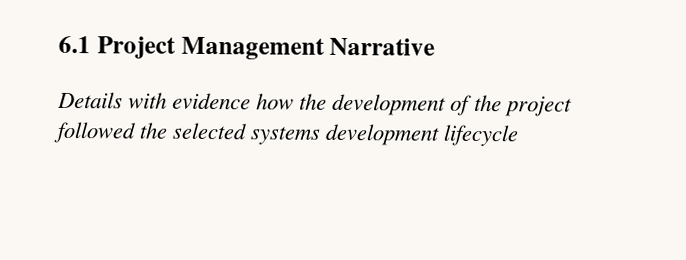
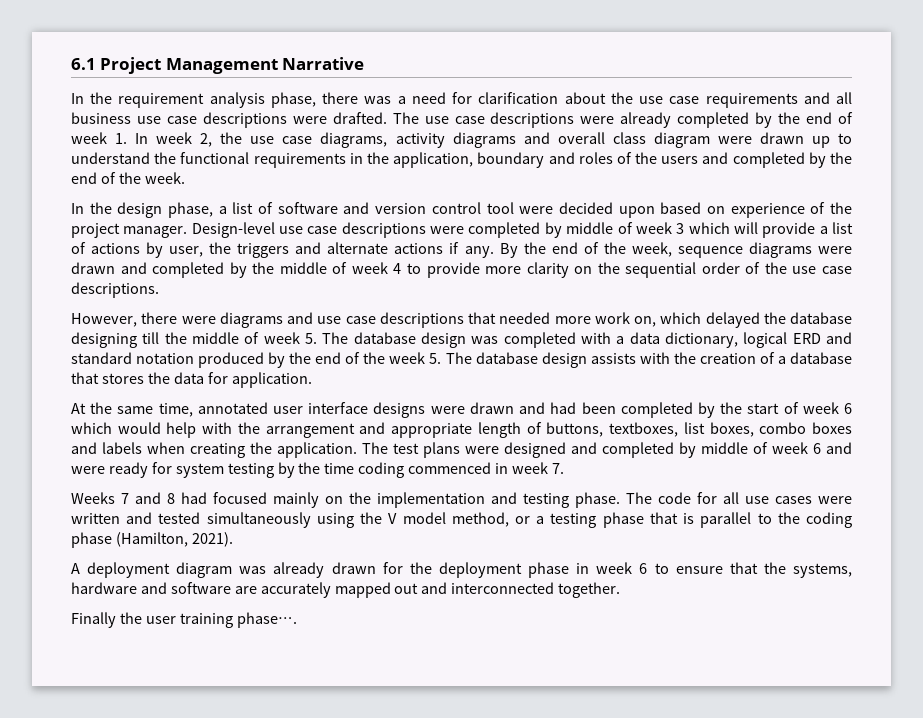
- Details with evidence how the development of the project followed the selected systems development lifecycle
+ In the requirement analysis phase, there was a need for clarification about the use case requirements and all business use case descriptions were drafted. The use case descriptions were already completed by the end of week 1. In week 2, the use case diagrams, activity diagrams and overall class diagram were drawn up to understand the functional requirements in the application, boundary and roles of the users and completed by the end of the week.
+ In the design phase, a list of software and version control tool were decided upon based on experience of the project manager. Design-level use case descriptions were completed by middle of week 3 which will provide a list of actions by user, the triggers and alternate actions if any. By the end of the week, sequence diagrams were drawn and completed by the middle of week 4 to provide more clarity on the sequential order of the use case descriptions.
+ However, there were diagrams and use case descriptions that needed more work on, which delayed the database designing till the middle of week 5. The database design was completed with a data dictionary, logical ERD and standard notation produced by the end of the week 5. The database design assists with the creation of a database that stores the data for application.
+ At the same time, annotated user interface designs were drawn and had been completed by the start of week 6 which would help with the arrangement and appropriate length of buttons, textboxes, list boxes, combo boxes and labels when creating the application. The test plans were designed and completed by middle of week 6 and were ready for system testing by the time coding commenced in week 7.
+ Weeks 7 and 8 had focused mainly on the implementation and testing phase. The code for all use cases were written and tested simultaneously using the V model method, or a testing phase that is parallel to the coding phase (Hamilton, 2021).
+ A deployment diagram was already drawn for the deployment phase in week 6 to ensure that the systems, hardware and software are accurately mapped out and interconnected together.
+ Finally the user training phase….

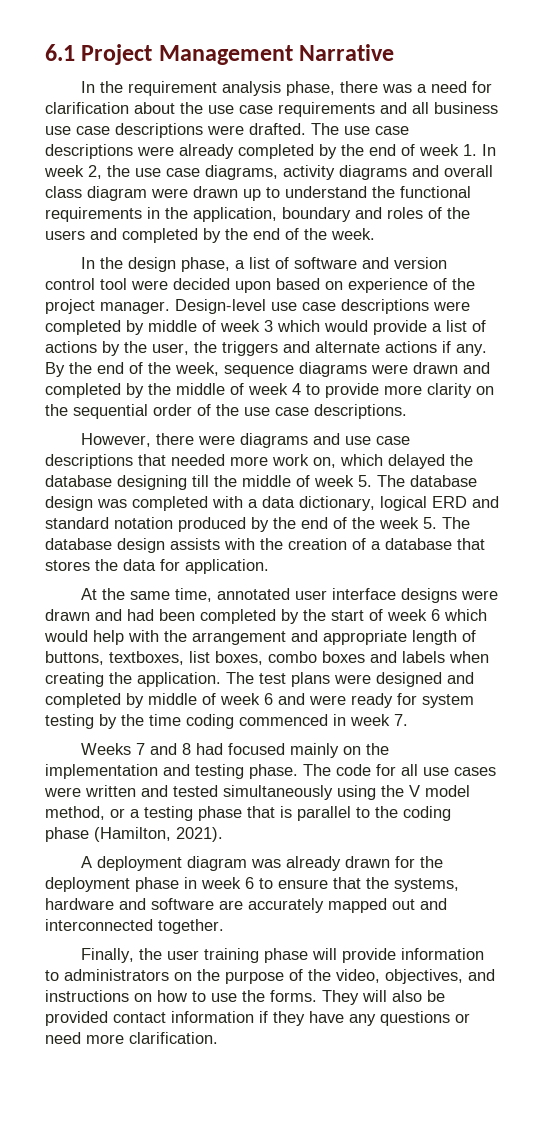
- Design-level use case descriptions were completed by middle of week 3 which will provide a list of actions by user, the triggers and alternate actions if any.
+ Design-level use case descriptions were completed by middle of week 3 which would provide a list of actions by the user, the triggers and alternate actions if any.
- Finally the user training phase….
+ Finally, the user training phase will provide information to administrators on the purpose of the video, objectives, and instructions on how to use the forms. They will also be provided contact information if they have any questions or need more clarification.

